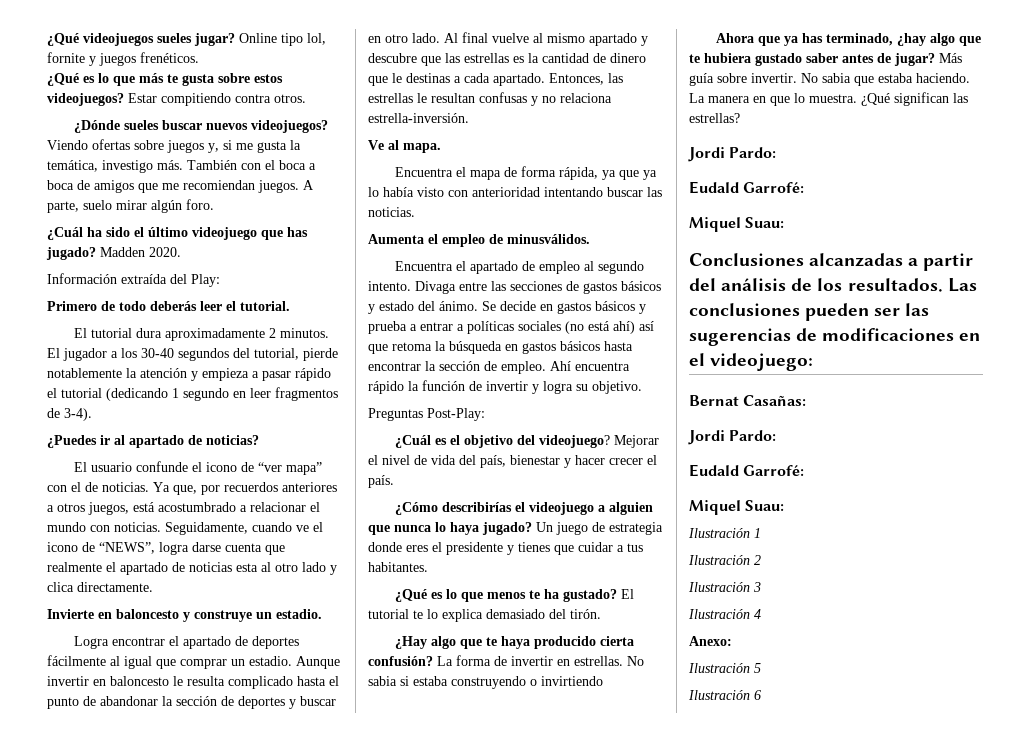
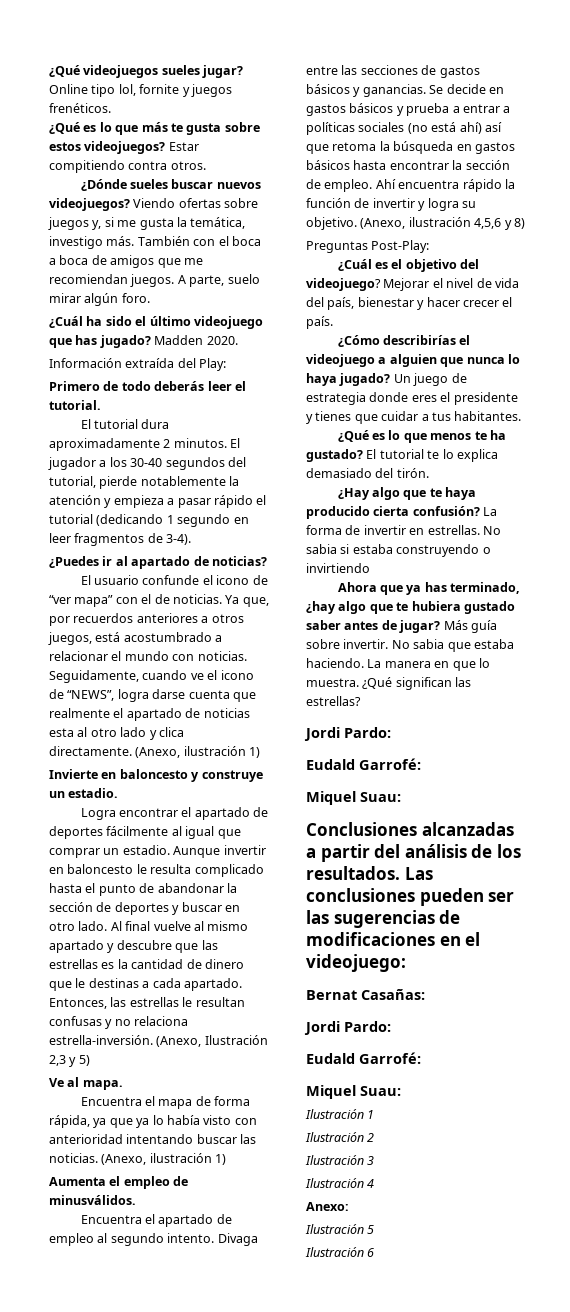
- Seguidamente, cuando ve el icono de “NEWS”, logra darse cuenta que realmente el apartado de noticias esta al otro lado y clica directamente.
+ Seguidamente, cuando ve el icono de “NEWS”, logra darse cuenta que realmente el apartado de noticias esta al otro lado y clica directamente. (Anexo, ilustración 1)
+ (Anexo, Ilustración 2,3 y 5)
- Encuentra el mapa de forma rápida, ya que ya lo había visto con anterioridad intentando buscar las noticias.
+ Encuentra el mapa de forma rápida, ya que ya lo había visto con anterioridad intentando buscar las noticias. (Anexo, ilustración 1)
- Divaga entre las secciones de gastos básicos y estado del ánimo.
+ Divaga entre las secciones de gastos básicos y ganancias.
+ (Anexo, ilustración 4,5,6 y 8)

